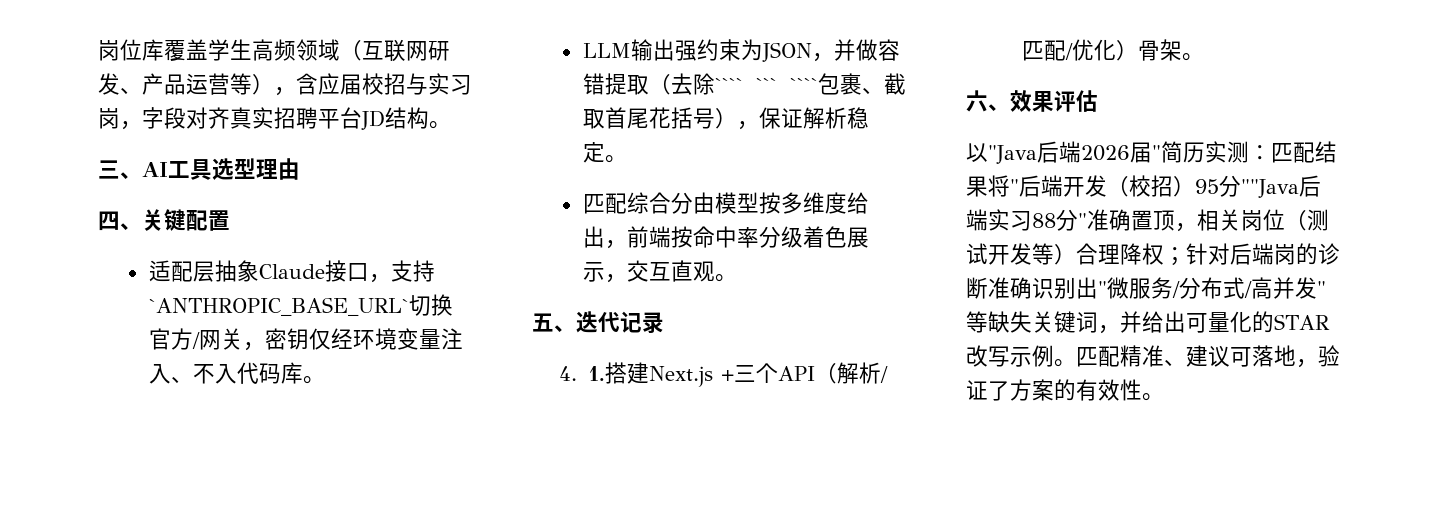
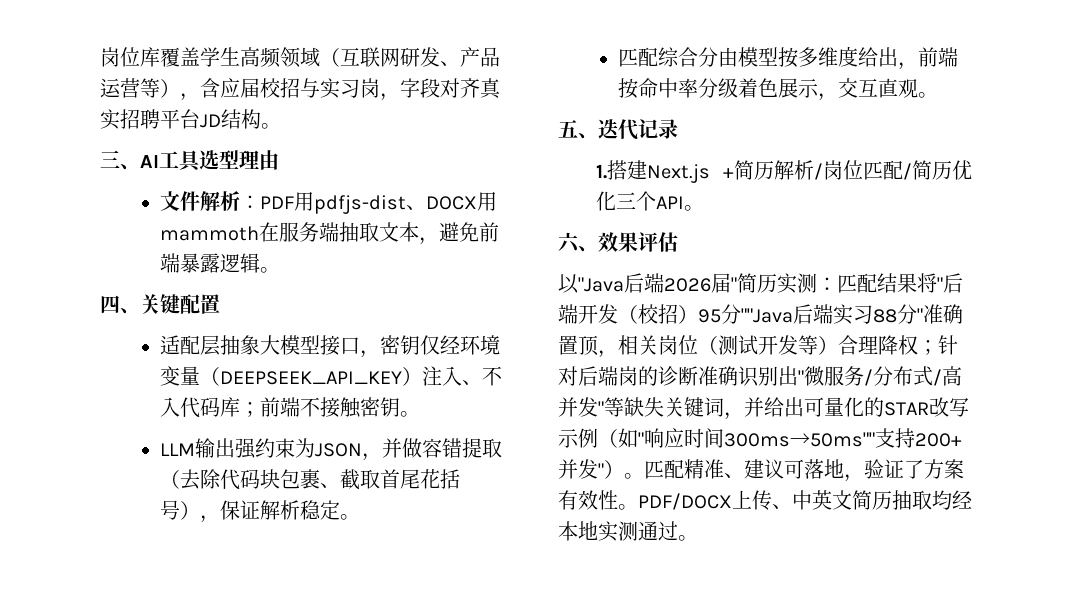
+ 文件解析：PDF用pdfjs-dist、DOCX用mammoth在服务端抽取文本，避免前端暴露逻辑。
- 适配层抽象Claude接口，支持`ANTHROPIC_BASE_URL`切换官方/网关，密钥仅经环境变量注入、不入代码库。
+ 适配层抽象大模型接口，密钥仅经环境变量（DEEPSEEK_API_KEY）注入、不入代码库；前端不接触密钥。
- LLM输出强约束为JSON，并做容错提取（去除```` ``` ````包裹、截取首尾花括号），保证解析稳定。
+ LLM输出强约束为JSON，并做容错提取（去除代码块包裹、截取首尾花括号），保证解析稳定。
- 4. 1.搭建Next.js +三个API（解析/匹配/优化）骨架。
+ 1.搭建Next.js +简历解析/岗位匹配/简历优化三个API。
- 以"Java后端2026届"简历实测：匹配结果将"后端开发（校招）95分""Java后端实习88分"准确置顶，相关岗位（测试开发等）合理降权；针对后端岗的诊断准确识别出"微服务/分布式/高并发"等缺失关键词，并给出可量化的STAR改写示例。
+ 以"Java后端2026届"简历实测：匹配结果将"后端开发（校招）95分""Java后端实习88分"准确置顶，相关岗位（测试开发等）合理降权；针对后端岗的诊断准确识别出"微服务/分布式/高并发"等缺失关键词，并给出可量化的STAR改写示例（如"响应时间300ms→50ms""支持200+并发"）。
- 匹配精准、建议可落地，验证了方案的有效性。
+ 匹配精准、建议可落地，验证了方案有效性。
+ PDF/DOCX上传、中英文简历抽取均经本地实测通过。

